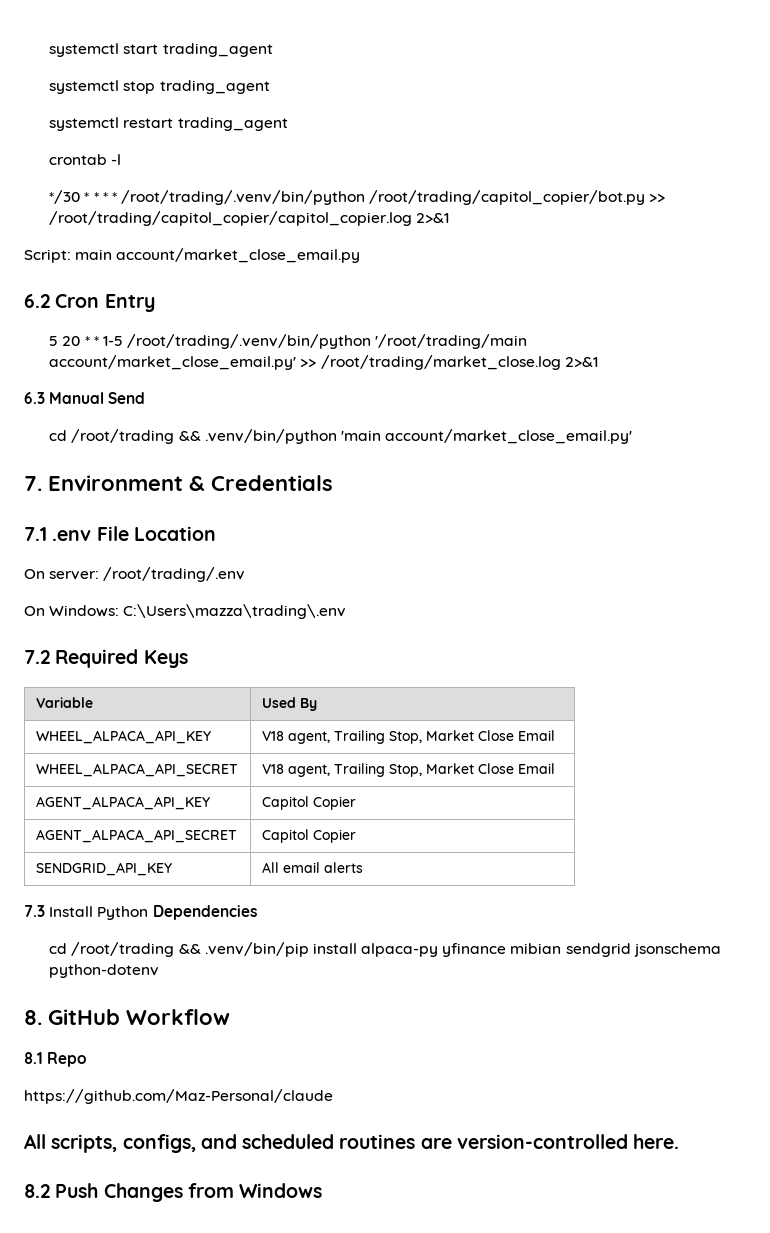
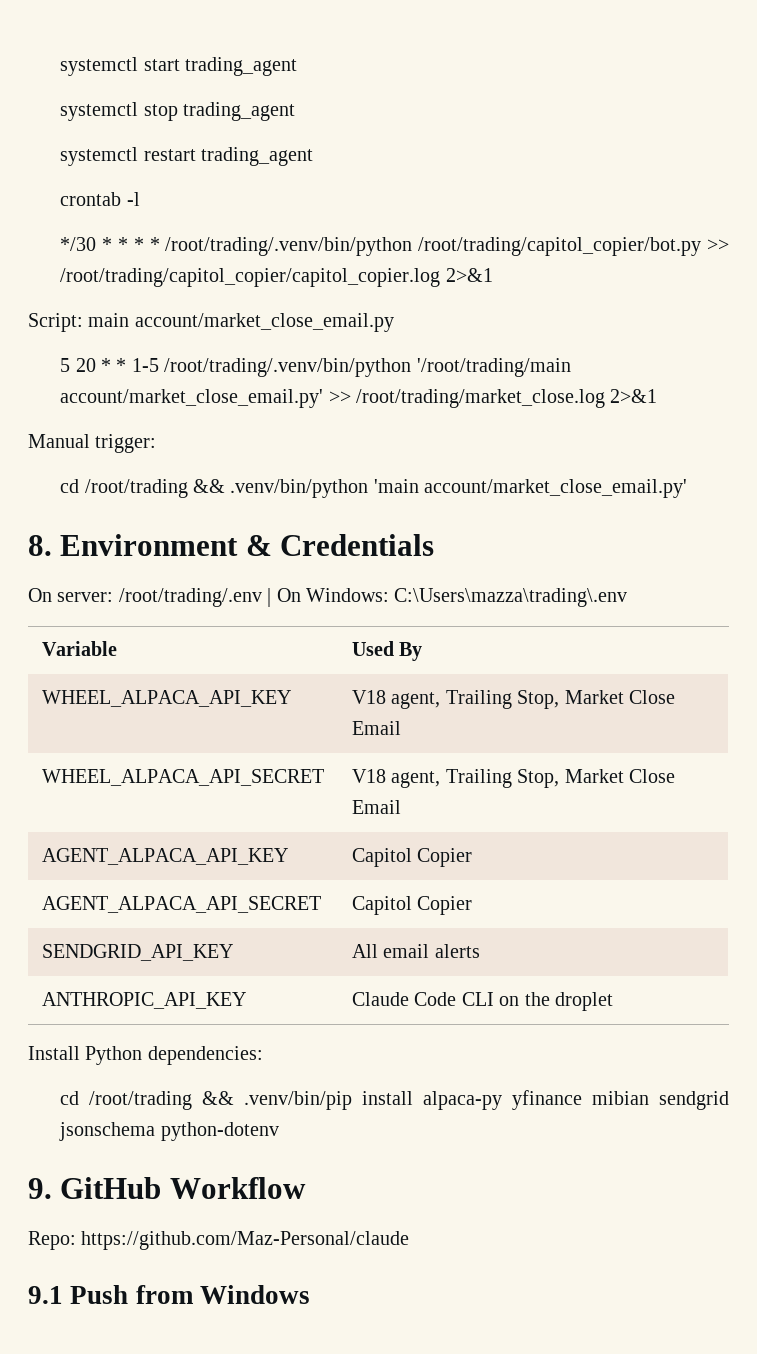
- 6.2 Cron Entry
- 6.3 Manual Send
+ Manual trigger:
- 7. Environment & Credentials
+ 8. Environment & Credentials
- 7.1 .env File Location
- On server: /root/trading/.env
- On Windows: C:\Users\mazza\trading\.env
+ On server: /root/trading/.env | On Windows: C:\Users\mazza\trading\.env
- 7.2 Required Keys
- 7.3 Install Python Dependencies
+ ANTHROPIC_API_KEY | Claude Code CLI on the droplet
+ Install Python dependencies:
- 8. GitHub Workflow
+ 9. GitHub Workflow
- 8.1 Repo
- https://github.com/Maz-Personal/claude
+ Repo: https://github.com/Maz-Personal/claude
- All scripts, configs, and scheduled routines are version-controlled here.
- 8.2 Push Changes from Windows
+ 9.1 Push from Windows

